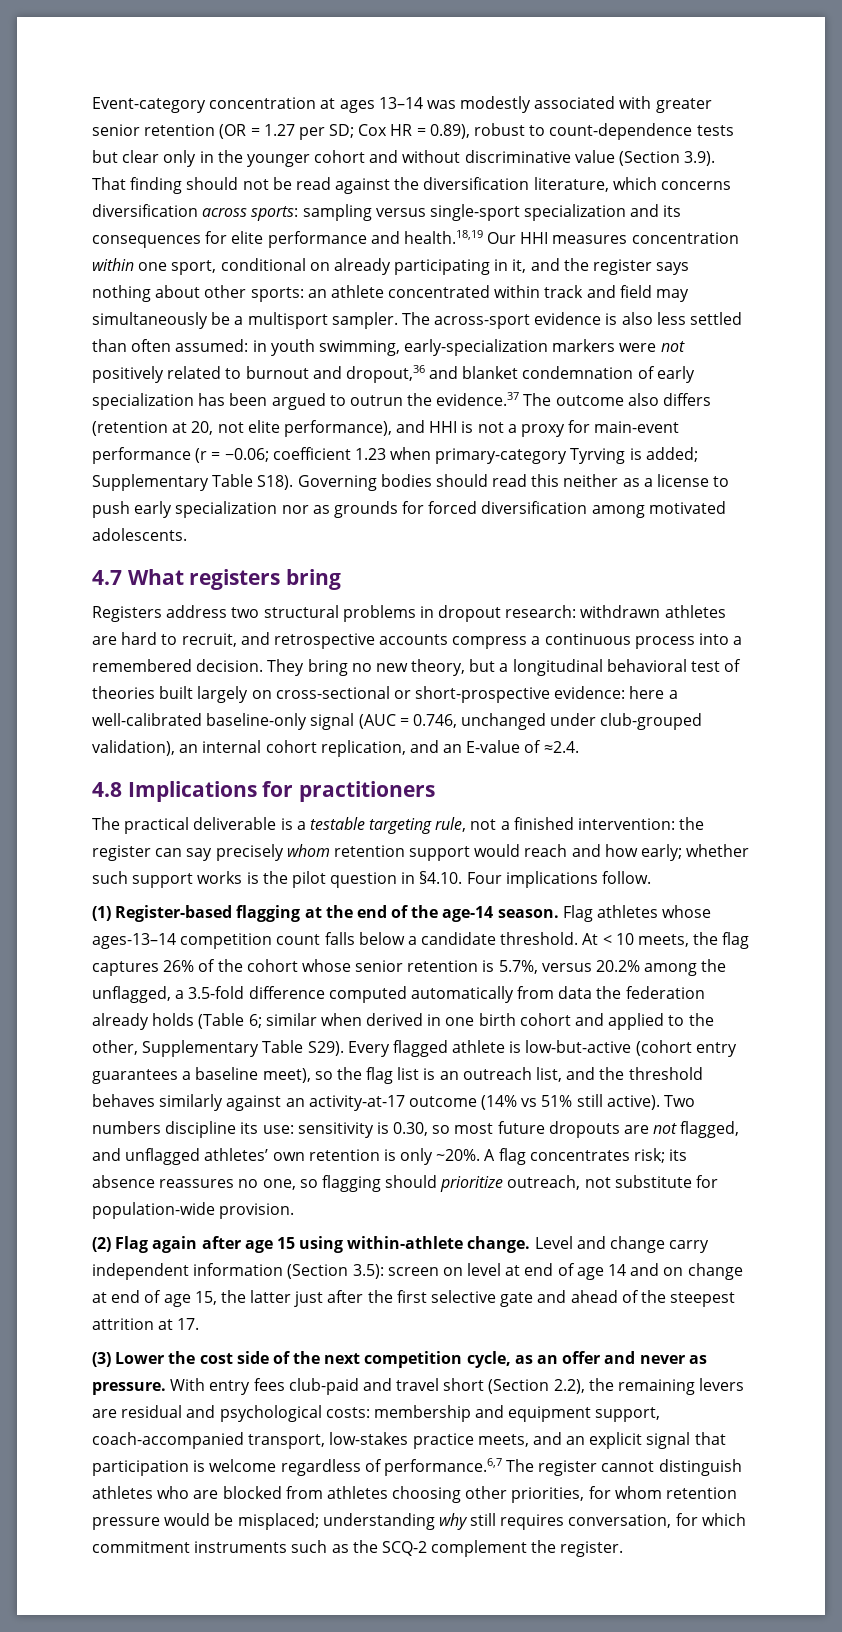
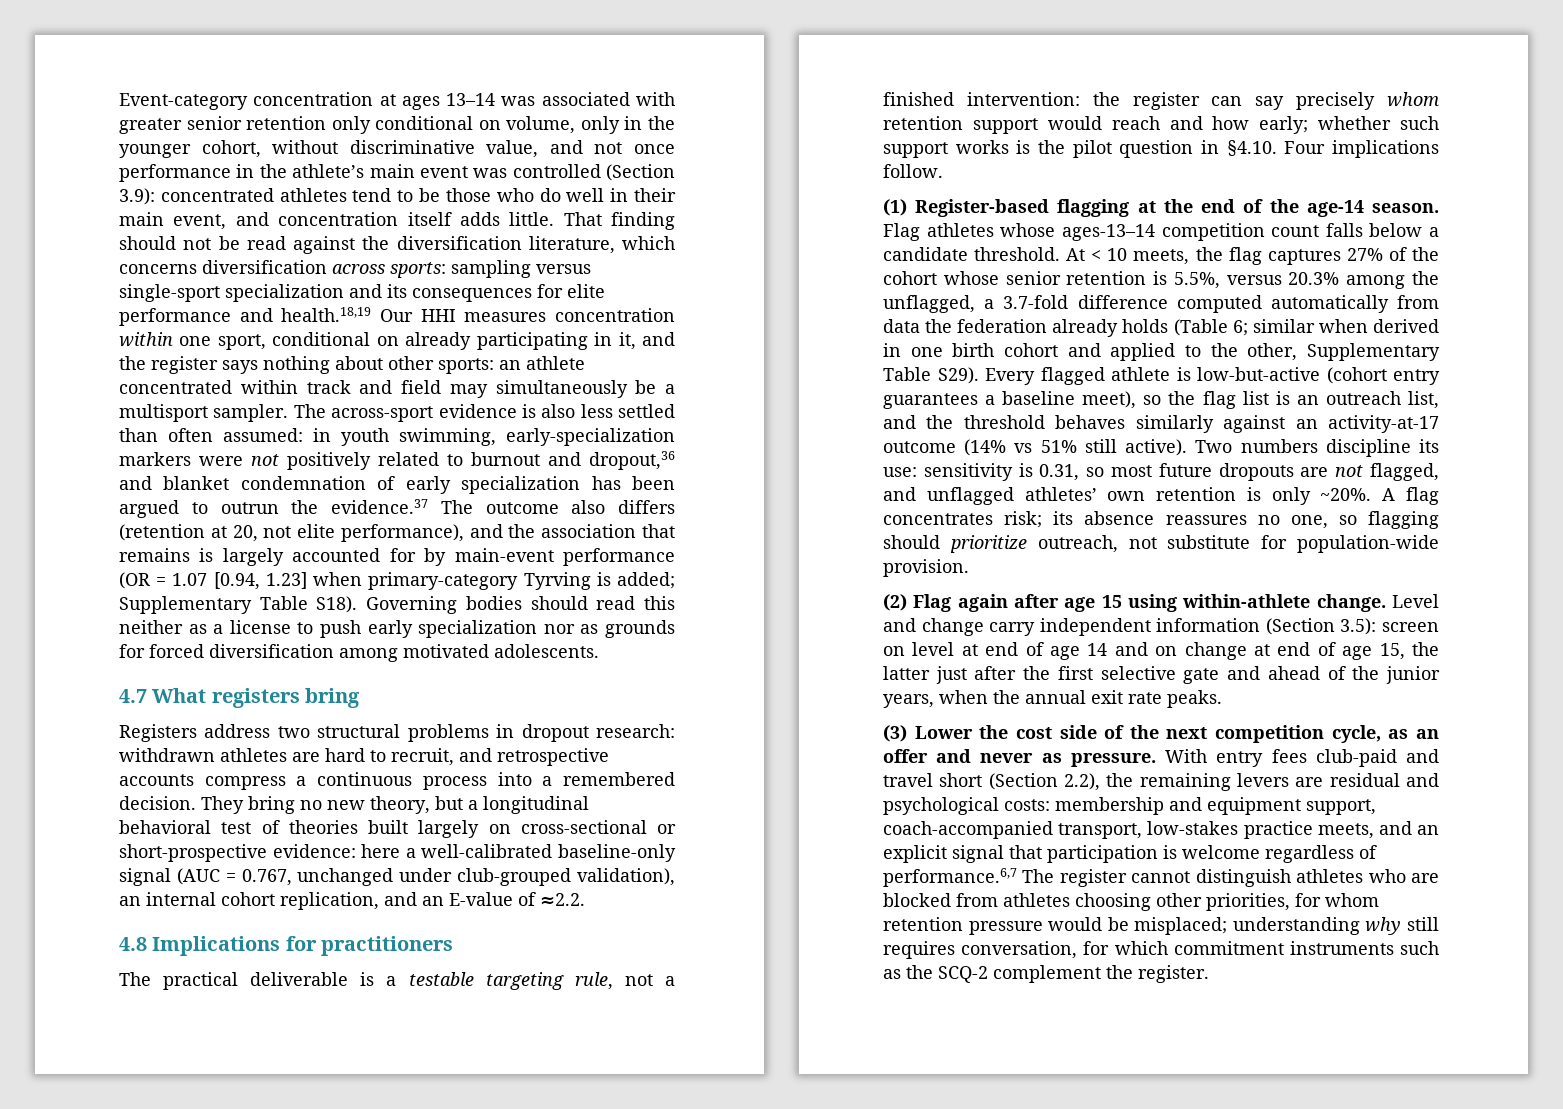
- Event-category concentration at ages 13–14 was modestly associated with greater senior retention (OR = 1.27 per SD; Cox HR = 0.89), robust to count-dependence tests but clear only in the younger cohort and without discriminative value (Section 3.9). That finding should not be read against the diversification literature, which concerns diversification across sports:
+ Event-category concentration at ages 13–14 was associated with greater senior retention only conditional on volume, only in the younger cohort, without discriminative value, and not once performance in the athlete’s main event was controlled (Section 3.9): concentrated athletes tend to be those who do well in their main event, and concentration itself adds little. That finding should not be read against the diversification literature, which concerns diversification across sports:
- The across-sport evidence is also less settled than often assumed: in youth swimming, early-specialization markers were not positively related to burnout and dropout,36 and blanket condemnation of early specialization has been argued to outrun the evidence.37 The outcome also differs (retention at 20, not elite performance), and HHI is not a proxy for main-event performance (r = −0.06; coefficient 1.23 when primary-category Tyrving is added; Supplementary Table S18).
+ The across-sport evidence is also less settled than often assumed: in youth swimming, early-specialization markers were not positively related to burnout and dropout,36 and blanket condemnation of early specialization has been argued to outrun the evidence.37 The outcome also differs (retention at 20, not elite performance), and the association that remains is largely accounted for by main-event performance (OR = 1.07 [0.94, 1.23] when primary-category Tyrving is added; Supplementary Table S18).
- They bring no new theory, but a longitudinal behavioral test of theories built largely on cross-sectional or short-prospective evidence: here a well-calibrated baseline-only signal (AUC = 0.746, unchanged under club-grouped validation), an internal cohort replication, and an E-value of ≈2.4.
+ They bring no new theory, but a longitudinal behavioral test of theories built largely on cross-sectional or short-prospective evidence: here a well-calibrated baseline-only signal (AUC = 0.767, unchanged under club-grouped validation), an internal cohort replication, and an E-value of ≈2.2.
- At < 10 meets, the flag captures 26% of the cohort whose senior retention is 5.7%, versus 20.2% among the unflagged, a 3.5-fold difference computed automatically from data the federation already holds (Table 6; similar when derived in one birth cohort and applied to the other, Supplementary Table S29).
+ At < 10 meets, the flag captures 27% of the cohort whose senior retention is 5.5%, versus 20.3% among the unflagged, a 3.7-fold difference computed automatically from data the federation already holds (Table 6; similar when derived in one birth cohort and applied to the other, Supplementary Table S29).
- Two numbers discipline its use: sensitivity is 0.30, so most future dropouts are not flagged, and unflagged athletes’ own retention is only ~20%.
+ Two numbers discipline its use: sensitivity is 0.31, so most future dropouts are not flagged, and unflagged athletes’ own retention is only ~20%.
- Level and change carry independent information (Section 3.5): screen on level at end of age 14 and on change at end of age 15, the latter just after the first selective gate and ahead of the steepest attrition at 17.
+ Level and change carry independent information (Section 3.5): screen on level at end of age 14 and on change at end of age 15, the latter just after the first selective gate and ahead of the junior years, when the annual exit rate peaks.

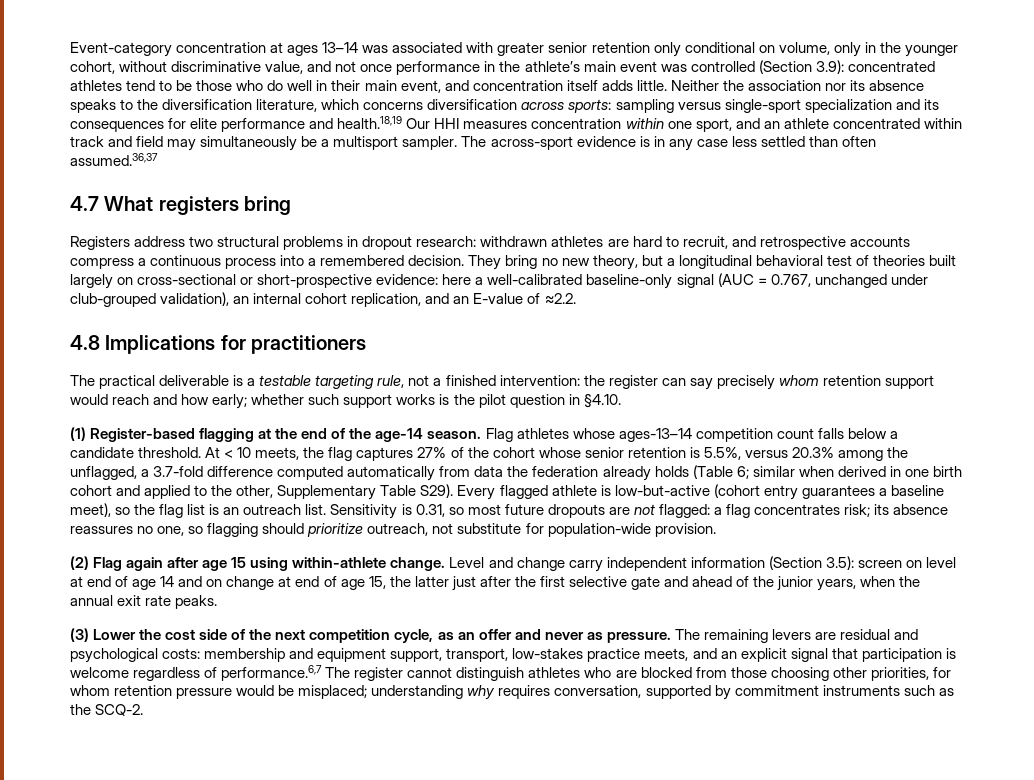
- That finding should not be read against the diversification literature, which concerns diversification across sports: sampling versus single-sport specialization and its consequences for elite performance and health.18,19 Our HHI measures concentration within one sport, conditional on already participating in it, and the register says nothing about other sports: an athlete concentrated within track and field may simultaneously be a multisport sampler.
+ Neither the association nor its absence speaks to the diversification literature, which concerns diversification across sports: sampling versus single-sport specialization and its consequences for elite performance and health.18,19 Our HHI measures concentration within one sport, and an athlete concentrated within track and field may simultaneously be a multisport sampler.
- The across-sport evidence is also less settled than often assumed: in youth swimming, early-specialization markers were not positively related to burnout and dropout,36 and blanket condemnation of early specialization has been argued to outrun the evidence.37 The outcome also differs (retention at 20, not elite performance), and the association that remains is largely accounted for by main-event performance (OR = 1.07 [0.94, 1.23] when primary-category Tyrving is added; Supplementary Table S18). Governing bodies should read this neither as a license to push early specialization nor as grounds for forced diversification among motivated adolescents.
+ The across-sport evidence is in any case less settled than often assumed.36,37
- The practical deliverable is a testable targeting rule, not a finished intervention: the register can say precisely whom retention support would reach and how early; whether such support works is the pilot question in §4.10. Four implications follow.
+ The practical deliverable is a testable targeting rule, not a finished intervention: the register can say precisely whom retention support would reach and how early; whether such support works is the pilot question in §4.10.
- Every flagged athlete is low-but-active (cohort entry guarantees a baseline meet), so the flag list is an outreach list, and the threshold behaves similarly against an activity-at-17 outcome (14% vs 51% still active). Two numbers discipline its use: sensitivity is 0.31, so most future dropouts are not flagged, and unflagged athletes’ own retention is only ~20%. A flag concentrates risk; its absence reassures no one, so flagging should prioritize outreach, not substitute for population-wide provision.
+ Every flagged athlete is low-but-active (cohort entry guarantees a baseline meet), so the flag list is an outreach list. Sensitivity is 0.31, so most future dropouts are not flagged: a flag concentrates risk; its absence reassures no one, so flagging should prioritize outreach, not substitute for population-wide provision.
- With entry fees club-paid and travel short (Section 2.2), the remaining levers are residual and psychological costs: membership and equipment support, coach-accompanied transport, low-stakes practice meets, and an explicit signal that participation is welcome regardless of performance.6,7 The register cannot distinguish athletes who are blocked from athletes choosing other priorities, for whom retention pressure would be misplaced; understanding why still requires conversation, for which commitment instruments such as the SCQ-2 complement the register.
+ The remaining levers are residual and psychological costs: membership and equipment support, transport, low-stakes practice meets, and an explicit signal that participation is welcome regardless of performance.6,7 The register cannot distinguish athletes who are blocked from those choosing other priorities, for whom retention pressure would be misplaced; understanding why requires conversation, supported by commitment instruments such as the SCQ-2.

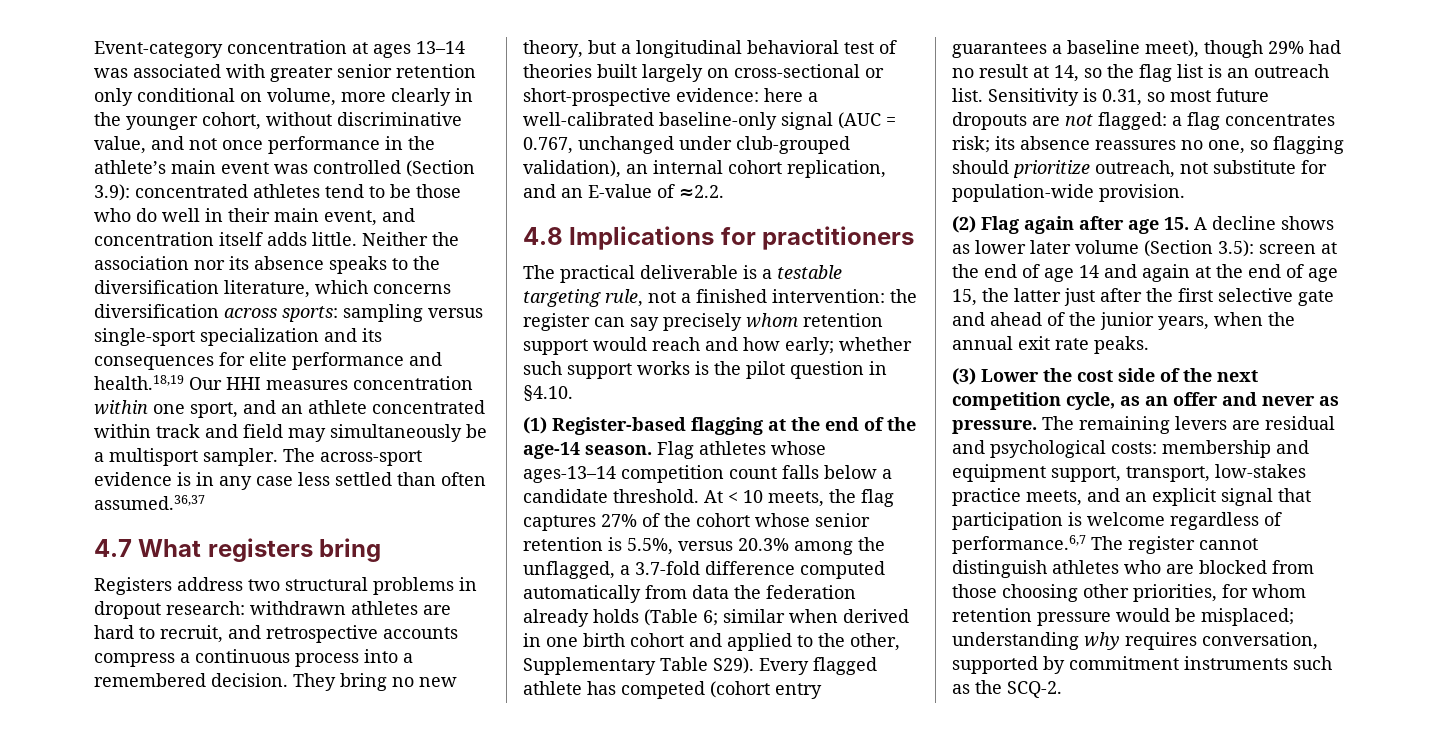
- Event-category concentration at ages 13–14 was associated with greater senior retention only conditional on volume, only in the younger cohort, without discriminative value, and not once performance in the athlete’s main event was controlled (Section 3.9): concentrated athletes tend to be those who do well in their main event, and concentration itself adds little.
+ Event-category concentration at ages 13–14 was associated with greater senior retention only conditional on volume, more clearly in the younger cohort, without discriminative value, and not once performance in the athlete’s main event was controlled (Section 3.9): concentrated athletes tend to be those who do well in their main event, and concentration itself adds little.
- Every flagged athlete is low-but-active (cohort entry guarantees a baseline meet), so the flag list is an outreach list.
+ Every flagged athlete has competed (cohort entry guarantees a baseline meet), though 29% had no result at 14, so the flag list is an outreach list.
- (2) Flag again after age 15 using within-athlete change. Level and change carry independent information (Section 3.5): screen on level at end of age 14 and on change at end of age 15, the latter just after the first selective gate and ahead of the junior years, when the annual exit rate peaks.
+ (2) Flag again after age 15. A decline shows as lower later volume (Section 3.5): screen at the end of age 14 and again at the end of age 15, the latter just after the first selective gate and ahead of the junior years, when the annual exit rate peaks.

